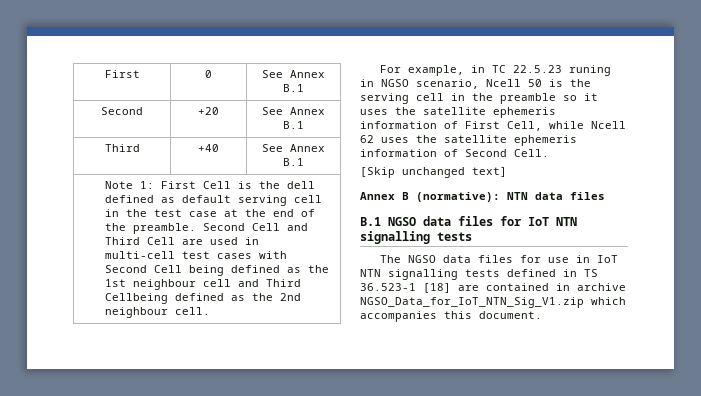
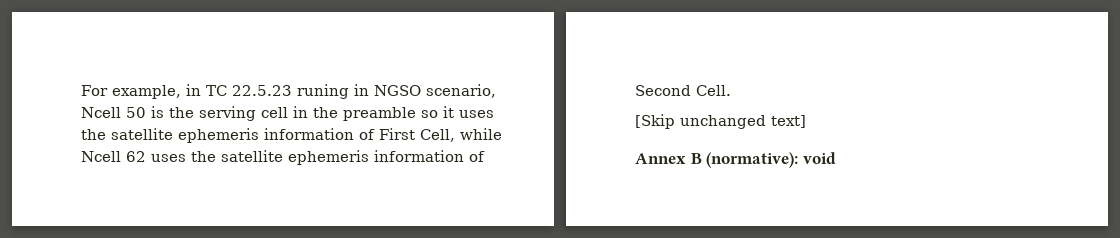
- First | 0 | See Annex B.1
- Second | +20 | See Annex B.1
- Third | +40 | See Annex B.1
- Note 1: First Cell is the dell defined as default serving cell in the test case at the end of the preamble. Second Cell and Third Cell are used in multi-cell test cases with Second Cell being defined as the 1st neighbour cell and Third Cellbeing defined as the 2nd neighbour cell.
- Annex B (normative): NTN data files
- B.1 NGSO data files for IoT NTN signalling tests
- The NGSO data files for use in IoT NTN signalling tests defined in TS 36.523-1 [18] are contained in archive NGSO_Data_for_IoT_NTN_Sig_V1.zip which accompanies this document.
+ Annex B (normative): void

